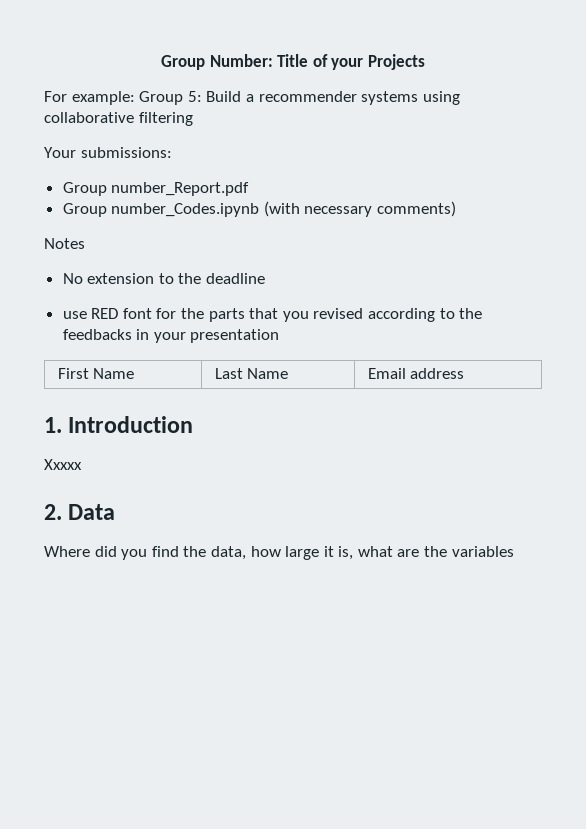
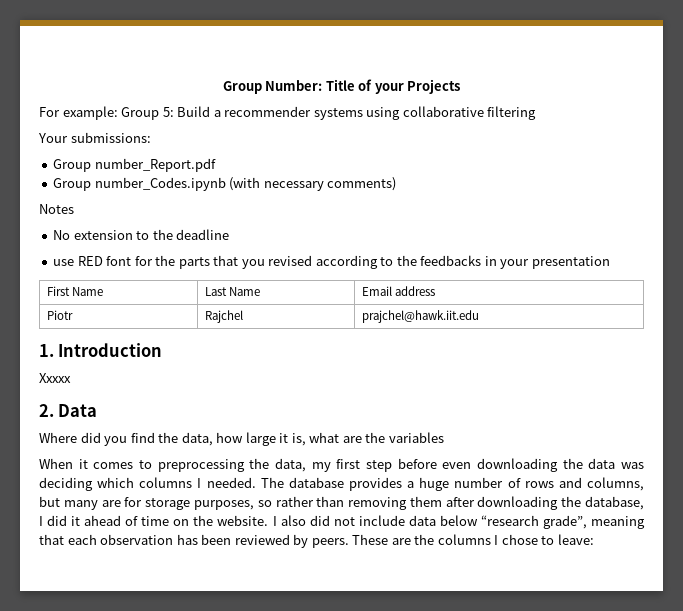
+ Piotr | Rajchel | prajchel@hawk.iit.edu
+ When it comes to preprocessing the data, my first step before even downloading the data was deciding which columns I needed. The database provides a huge number of rows and columns, but many are for storage purposes, so rather than removing them after downloading the database, I did it ahead of time on the website. I also did not include data below “research grade”, meaning that each observation has been reviewed by peers. These are the columns I chose to leave:

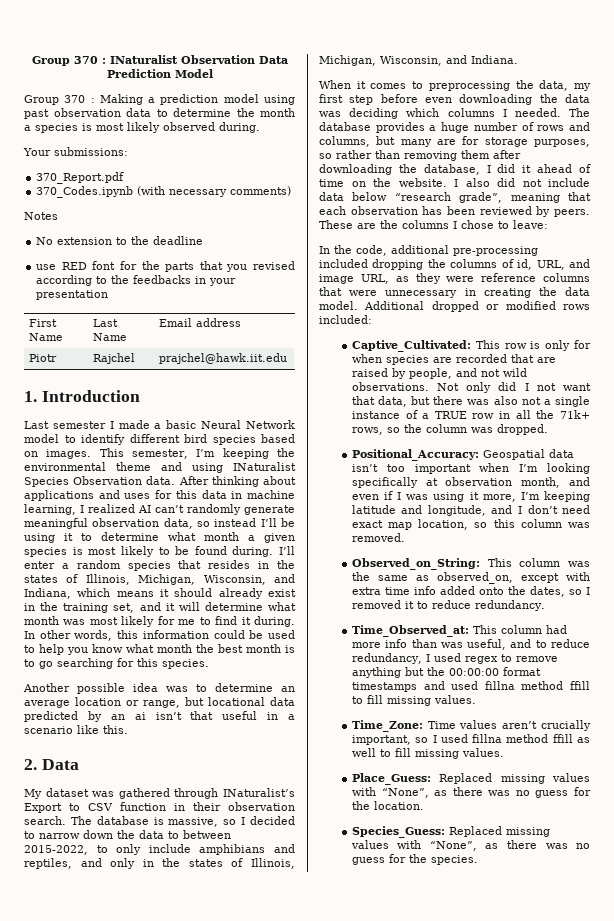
- Group Number: Title of your Projects
- For example: Group 5: Build a recommender systems using collaborative filtering
+ Group 370 : INaturalist Observation Data Prediction Model
+ Group 370 : Making a prediction model using past observation data to determine the month a species is most likely observed during.
  Your submissions:
- Group number_Report.pdf
- Group number_Codes.ipynb (with necessary comments)
+ 370_Report.pdf
+ 370_Codes.ipynb (with necessary comments)
- Xxxxx
+ Last semester I made a basic Neural Network model to identify different bird species based on images. This semester, I’m keeping the environmental theme and using INaturalist Species Observation data. After thinking about applications and uses for this data in machine learning, I realized AI can’t randomly generate meaningful observation data, so instead I’ll be using it to determine what month a given species is most likely to be found during. I’ll enter a random species that resides in the states of Illinois, Michigan, Wisconsin, and Indiana, which means it should already exist in the training set, and it will determine what month was most likely for me to find it during. In other words, this information could be used to help you know what month the best month is to go searching for this species.
+ Another possible idea was to determine an average location or range, but locational data predicted by an ai isn’t that useful in a scenario like this.
  2. Data
- Where did you find the data, how large it is, what are the variables
+ My dataset was gathered through INaturalist’s Export to CSV function in their observation search. The database is massive, so I decided to narrow down the data to between 2015-2022, to only include amphibians and reptiles, and only in the states of Illinois, Michigan, Wisconsin, and Indiana.
+ In the code, additional pre-processing included dropping the columns of id, URL, and image URL, as they were reference columns that were unnecessary in creating the data model. Additional dropped or modified rows included:
+ Captive_Cultivated: This row is only for when species are recorded that are raised by people, and not wild observations. Not only did I not want that data, but there was also not a single instance of a TRUE row in all the 71k+ rows, so the column was dropped.
+ Positional_Accuracy: Geospatial data isn’t too important when I’m looking specifically at observation month, and even if I was using it more, I’m keeping latitude and longitude, and I don’t need exact map location, so this column was removed.
+ Observed_on_String: This column was the same as observed_on, except with extra time info added onto the dates, so I removed it to reduce redundancy.
+ Time_Observed_at: This column had more info than was useful, and to reduce redundancy, I used regex to remove anything but the 00:00:00 format timestamps and used fillna method ffill to fill missing values.
+ Time_Zone: Time values aren’t crucially important, so I used fillna method ffill as well to fill missing values.
+ Place_Guess: Replaced missing values with “None”, as there was no guess for the location.
+ Species_Guess: Replaced missing values with “None”, as there was no guess for the species.

